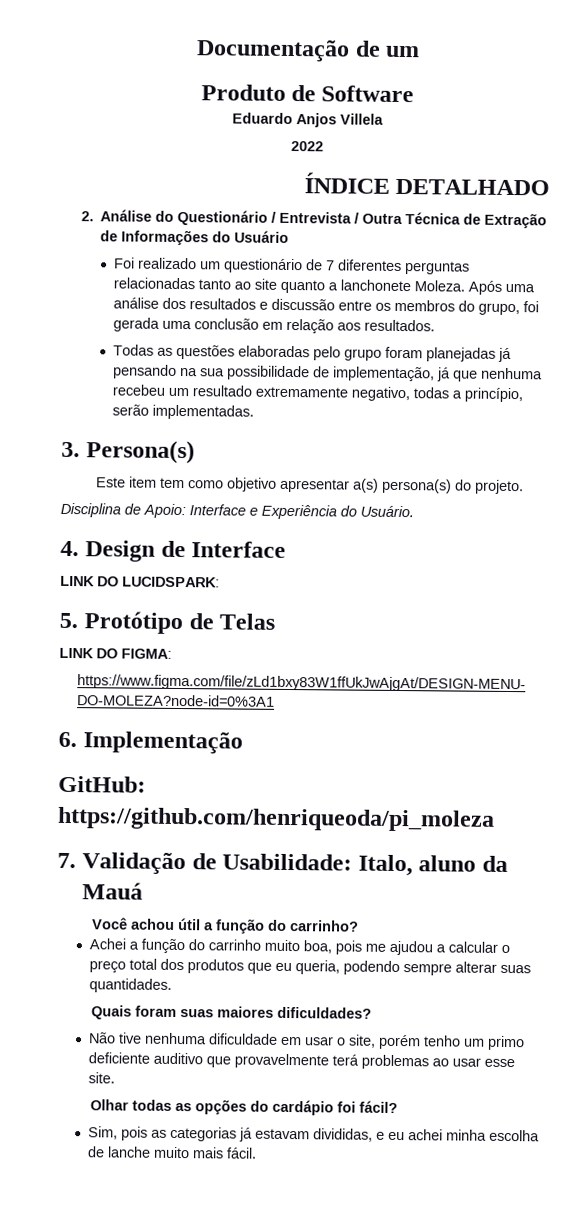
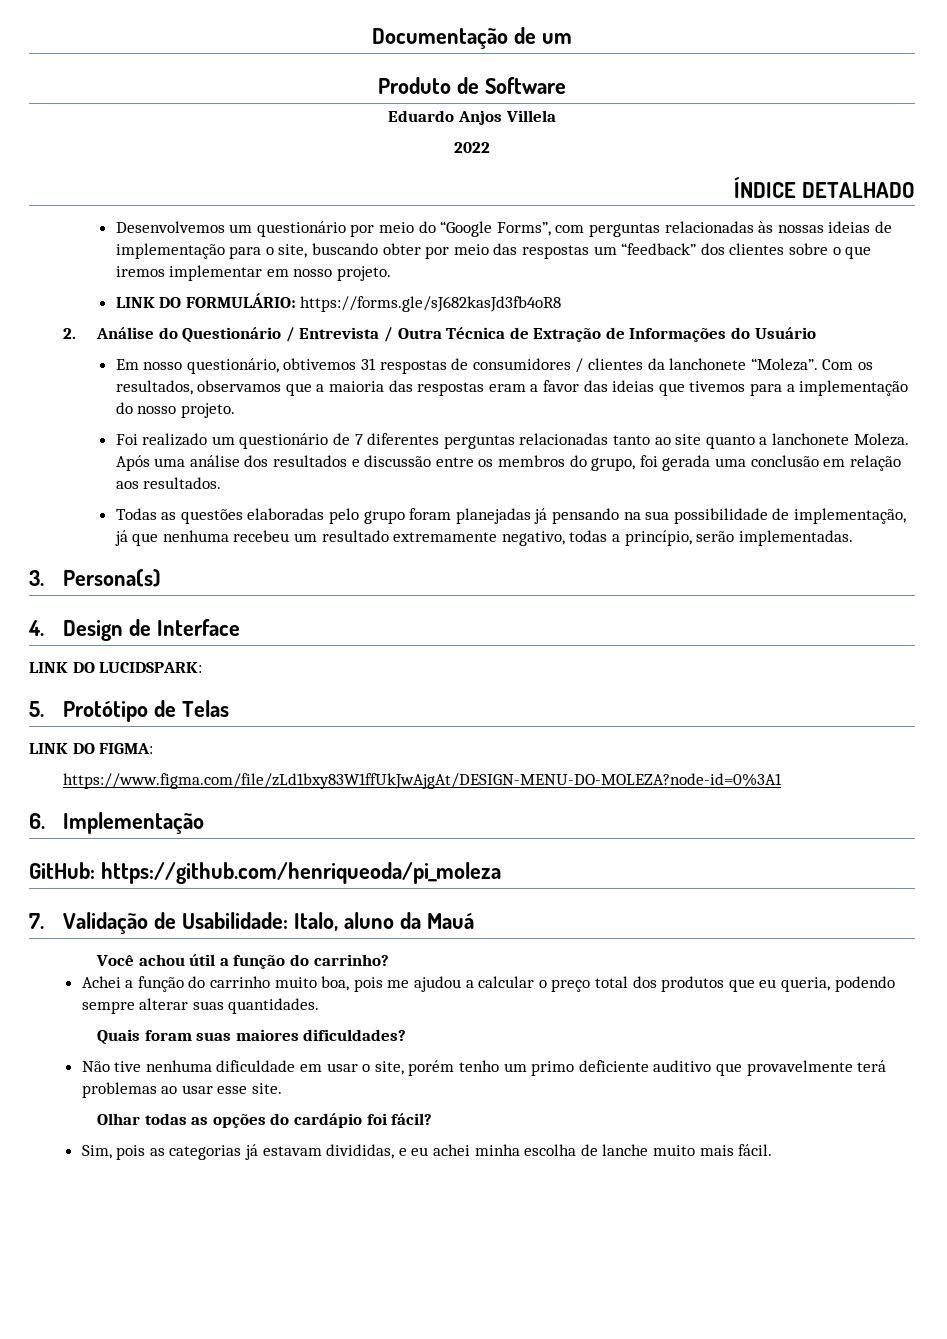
+ Desenvolvemos um questionário por meio do “Google Forms”, com perguntas relacionadas às nossas ideias de implementação para o site, buscando obter por meio das respostas um “feedback” dos clientes sobre o que iremos implementar em nosso projeto.
+ LINK DO FORMULÁRIO: https://forms.gle/sJ682kasJd3fb4oR8
+ Em nosso questionário, obtivemos 31 respostas de consumidores / clientes da lanchonete “Moleza”. Com os resultados, observamos que a maioria das respostas eram a favor das ideias que tivemos para a implementação do nosso projeto.
- Este item tem como objetivo apresentar a(s) persona(s) do projeto.
- Disciplina de Apoio: Interface e Experiência do Usuário.

